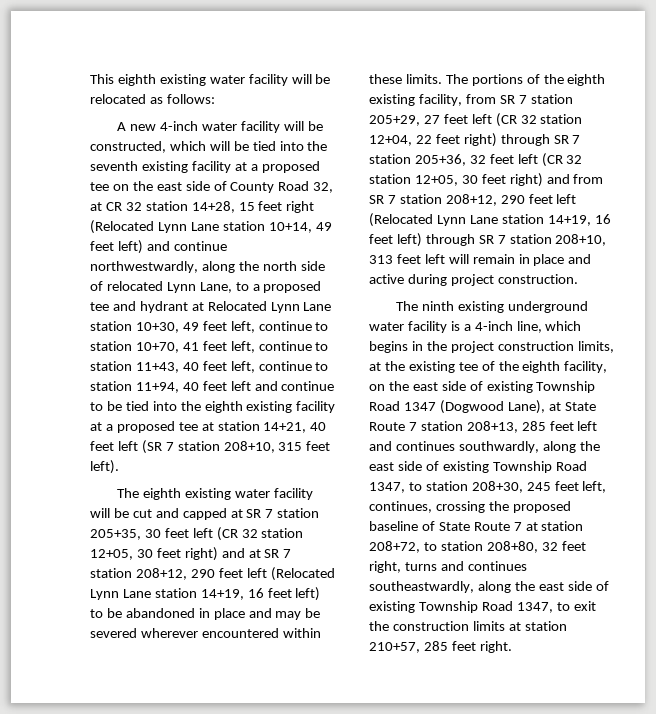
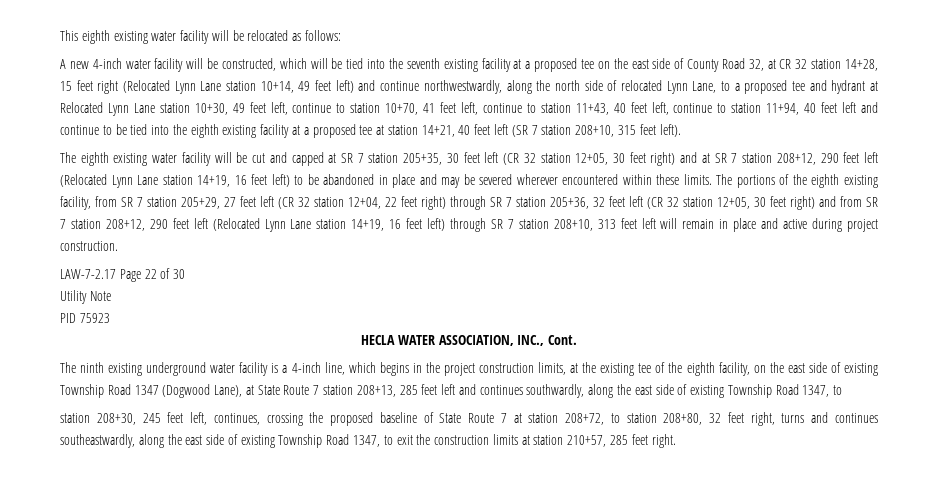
+ LAW-7-2.17 Page 22 of 30
+ Utility Note
+ PID 75923
+ HECLA WATER ASSOCIATION, INC., Cont.
- The ninth existing underground water facility is a 4-inch line, which begins in the project construction limits, at the existing tee of the eighth facility, on the east side of existing Township Road 1347 (Dogwood Lane), at State Route 7 station 208+13, 285 feet left and continues southwardly, along the east side of existing Township Road 1347, to station 208+30, 245 feet left, continues, crossing the proposed baseline of State Route 7 at station 208+72, to station 208+80, 32 feet right, turns and continues southeastwardly, along the east side of existing Township Road 1347, to exit the construction limits at station 210+57, 285 feet right.
+ The ninth existing underground water facility is a 4-inch line, which begins in the project construction limits, at the existing tee of the eighth facility, on the east side of existing Township Road 1347 (Dogwood Lane), at State Route 7 station 208+13, 285 feet left and continues southwardly, along the east side of existing Township Road 1347, to
+ station 208+30, 245 feet left, continues, crossing the proposed baseline of State Route 7 at station 208+72, to station 208+80, 32 feet right, turns and continues southeastwardly, along the east side of existing Township Road 1347, to exit the construction limits at station 210+57, 285 feet right.

